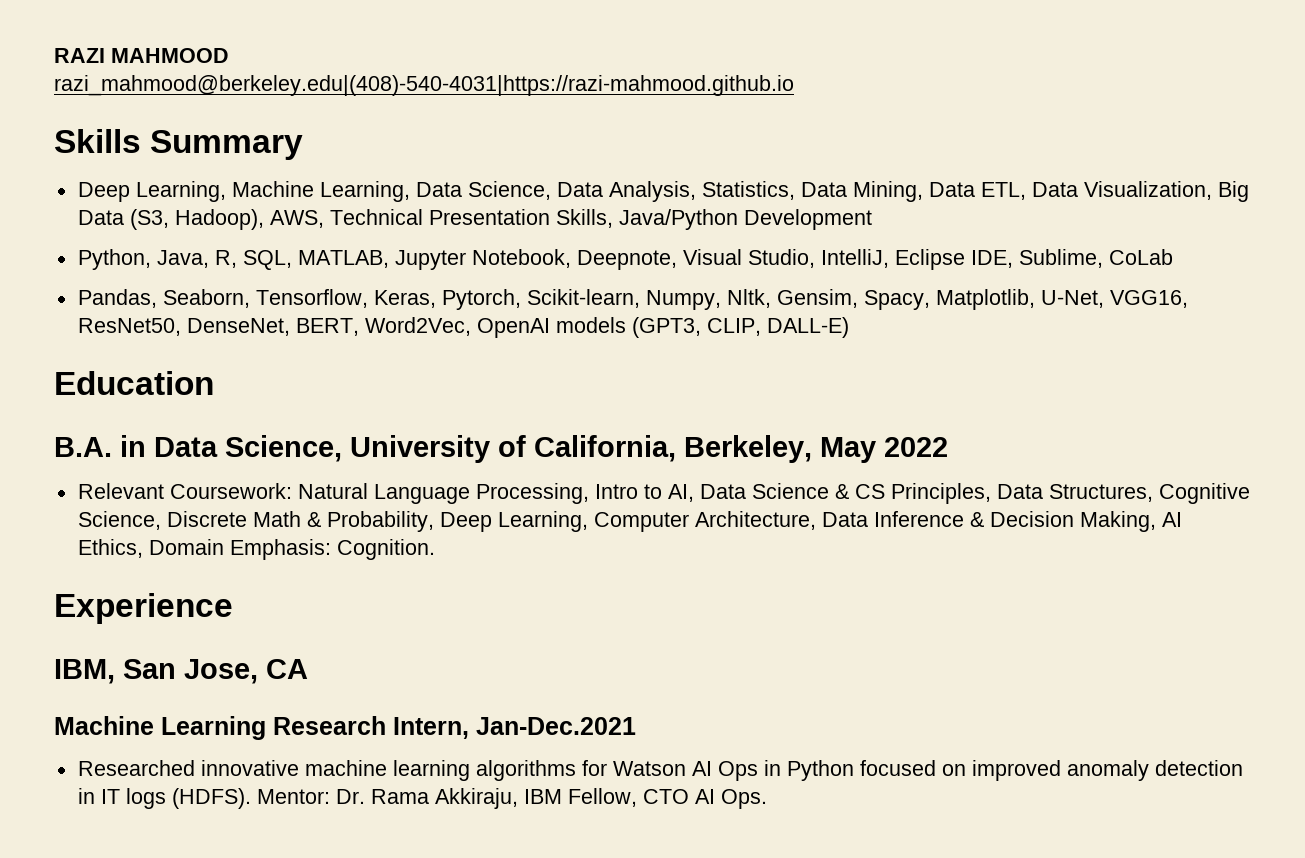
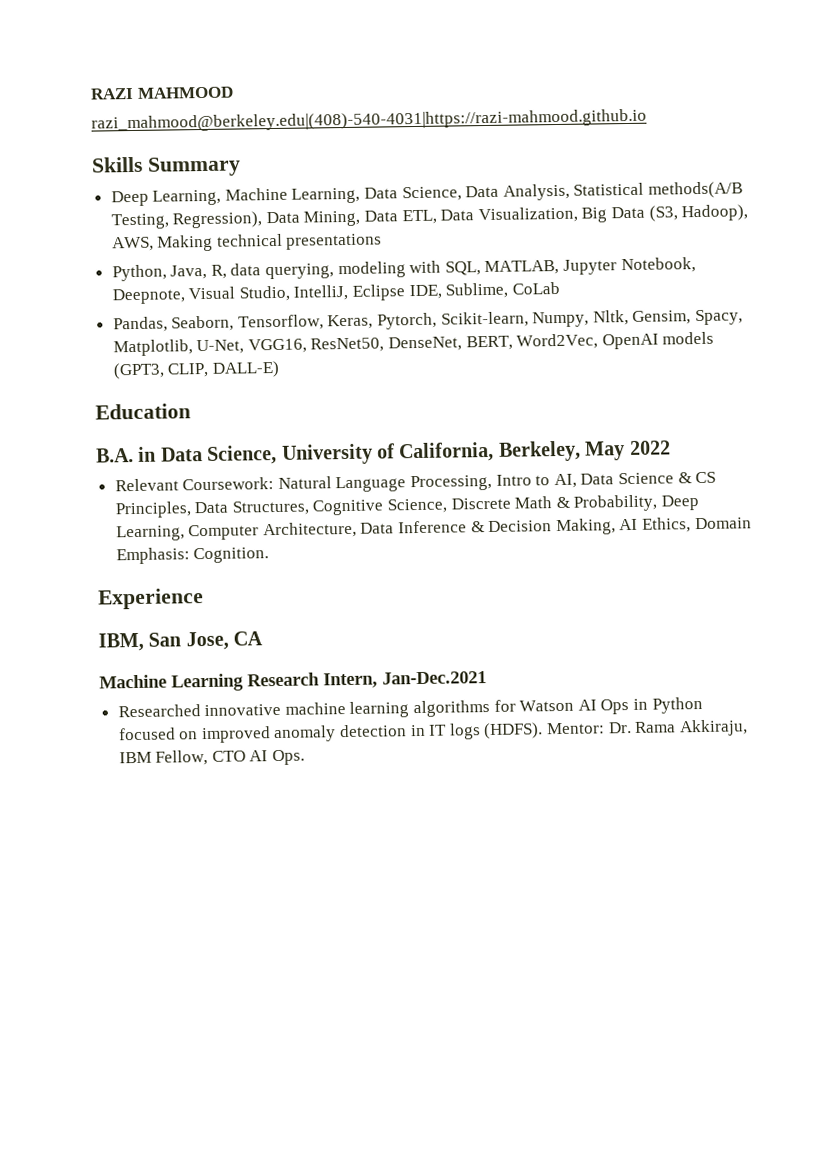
- Deep Learning, Machine Learning, Data Science, Data Analysis, Statistics, Data Mining, Data ETL, Data Visualization, Big Data (S3, Hadoop), AWS, Technical Presentation Skills, Java/Python Development
+ Deep Learning, Machine Learning, Data Science, Data Analysis, Statistical methods(A/B Testing, Regression), Data Mining, Data ETL, Data Visualization, Big Data (S3, Hadoop), AWS, Making technical presentations
- Python, Java, R, SQL, MATLAB, Jupyter Notebook, Deepnote, Visual Studio, IntelliJ, Eclipse IDE, Sublime, CoLab
+ Python, Java, R, data querying, modeling with SQL, MATLAB, Jupyter Notebook, Deepnote, Visual Studio, IntelliJ, Eclipse IDE, Sublime, CoLab

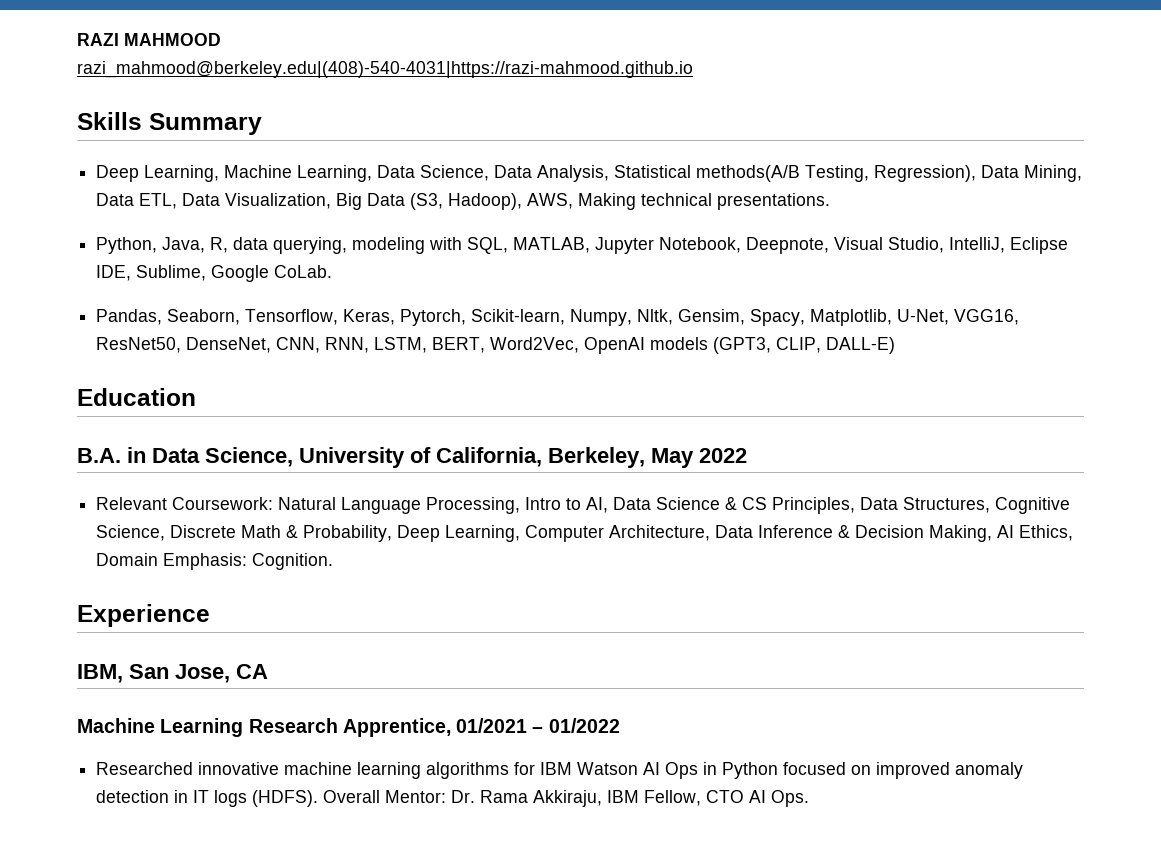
- Deep Learning, Machine Learning, Data Science, Data Analysis, Statistical methods(A/B Testing, Regression), Data Mining, Data ETL, Data Visualization, Big Data (S3, Hadoop), AWS, Making technical presentations
+ Deep Learning, Machine Learning, Data Science, Data Analysis, Statistical methods(A/B Testing, Regression), Data Mining, Data ETL, Data Visualization, Big Data (S3, Hadoop), AWS, Making technical presentations.
- Python, Java, R, data querying, modeling with SQL, MATLAB, Jupyter Notebook, Deepnote, Visual Studio, IntelliJ, Eclipse IDE, Sublime, CoLab
+ Python, Java, R, data querying, modeling with SQL, MATLAB, Jupyter Notebook, Deepnote, Visual Studio, IntelliJ, Eclipse IDE, Sublime, Google CoLab.
- Pandas, Seaborn, Tensorflow, Keras, Pytorch, Scikit-learn, Numpy, Nltk, Gensim, Spacy, Matplotlib, U-Net, VGG16, ResNet50, DenseNet, BERT, Word2Vec, OpenAI models (GPT3, CLIP, DALL-E)
+ Pandas, Seaborn, Tensorflow, Keras, Pytorch, Scikit-learn, Numpy, Nltk, Gensim, Spacy, Matplotlib, U-Net, VGG16, ResNet50, DenseNet, CNN, RNN, LSTM, BERT, Word2Vec, OpenAI models (GPT3, CLIP, DALL-E)
- Machine Learning Research Intern, Jan-Dec.2021
+ Machine Learning Research Apprentice, 01/2021 – 01/2022
- Researched innovative machine learning algorithms for Watson AI Ops in Python focused on improved anomaly detection in IT logs (HDFS).
+ Researched innovative machine learning algorithms for IBM Watson AI Ops in Python focused on improved anomaly detection in IT logs (HDFS).
- Mentor: Dr. Rama Akkiraju, IBM Fellow, CTO AI Ops.
+ Overall Mentor: Dr. Rama Akkiraju, IBM Fellow, CTO AI Ops.

